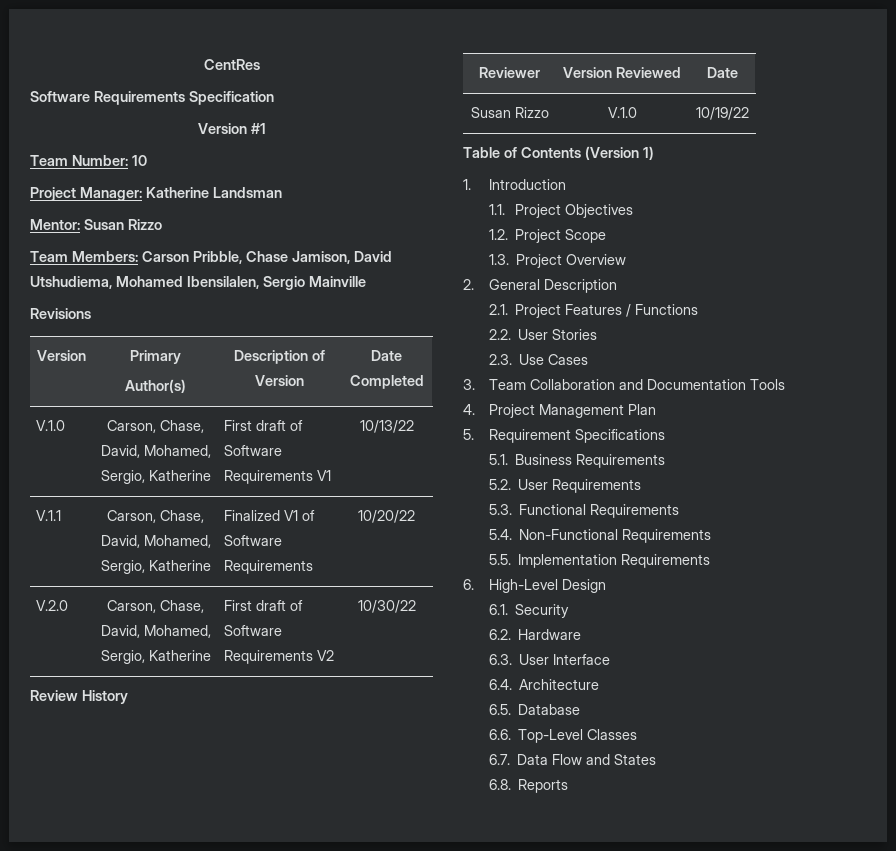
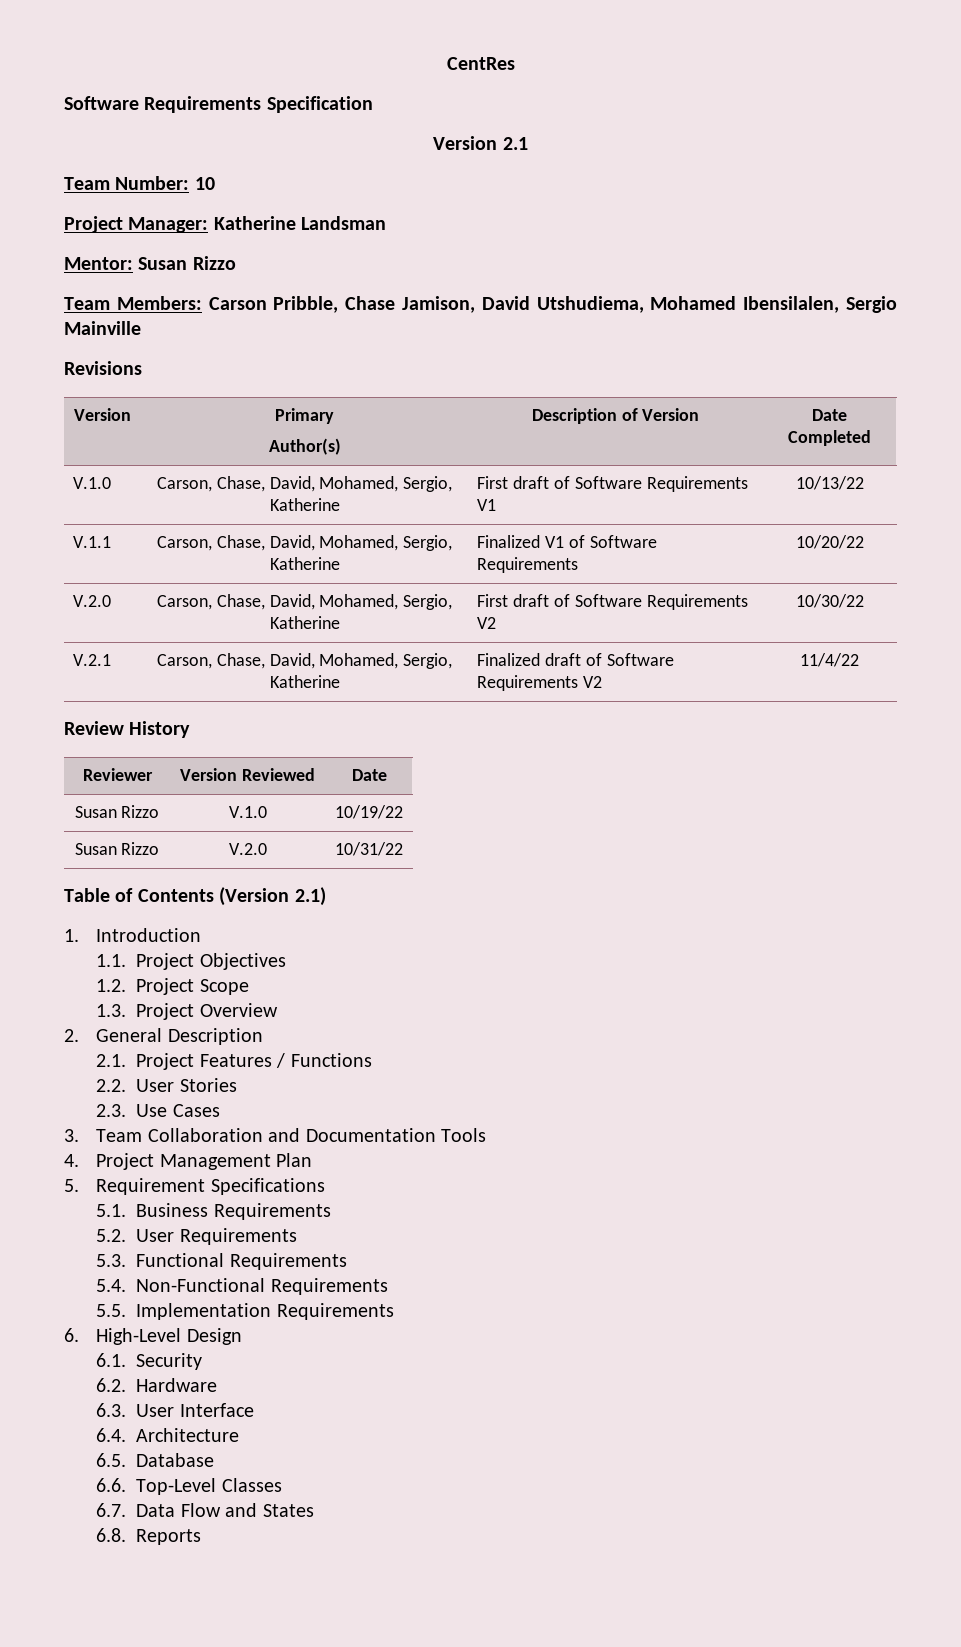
- Version #1
+ Version 2.1
+ V.2.1 | Carson, Chase, David, Mohamed, Sergio, Katherine | Finalized draft of Software Requirements V2 | 11/4/22
+ Susan Rizzo | V.2.0 | 10/31/22
- Table of Contents (Version 1)
+ Table of Contents (Version 2.1)

